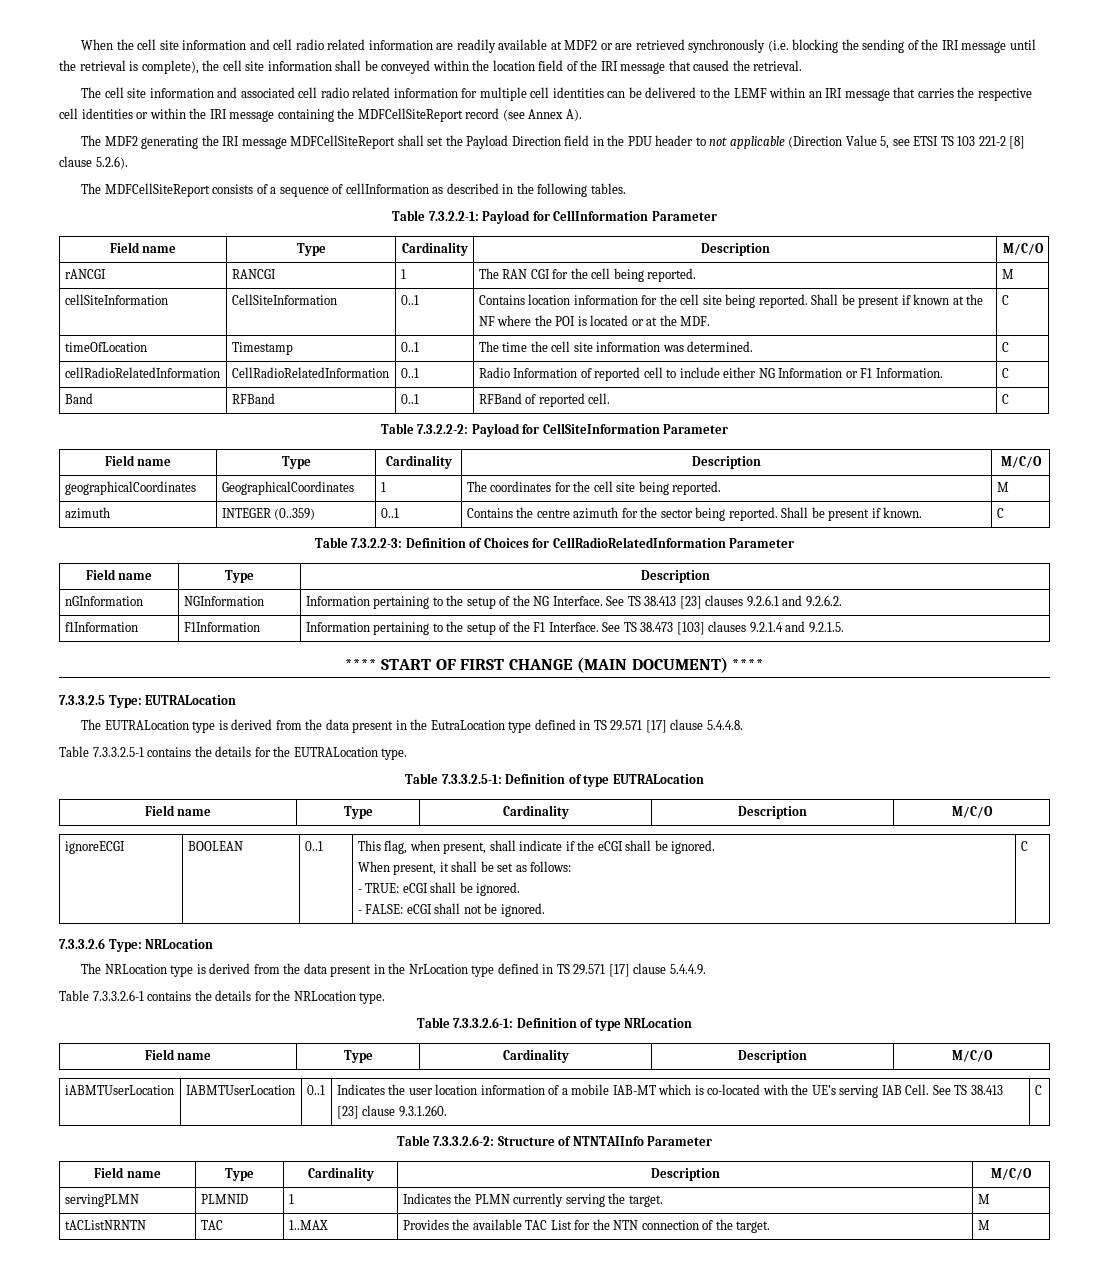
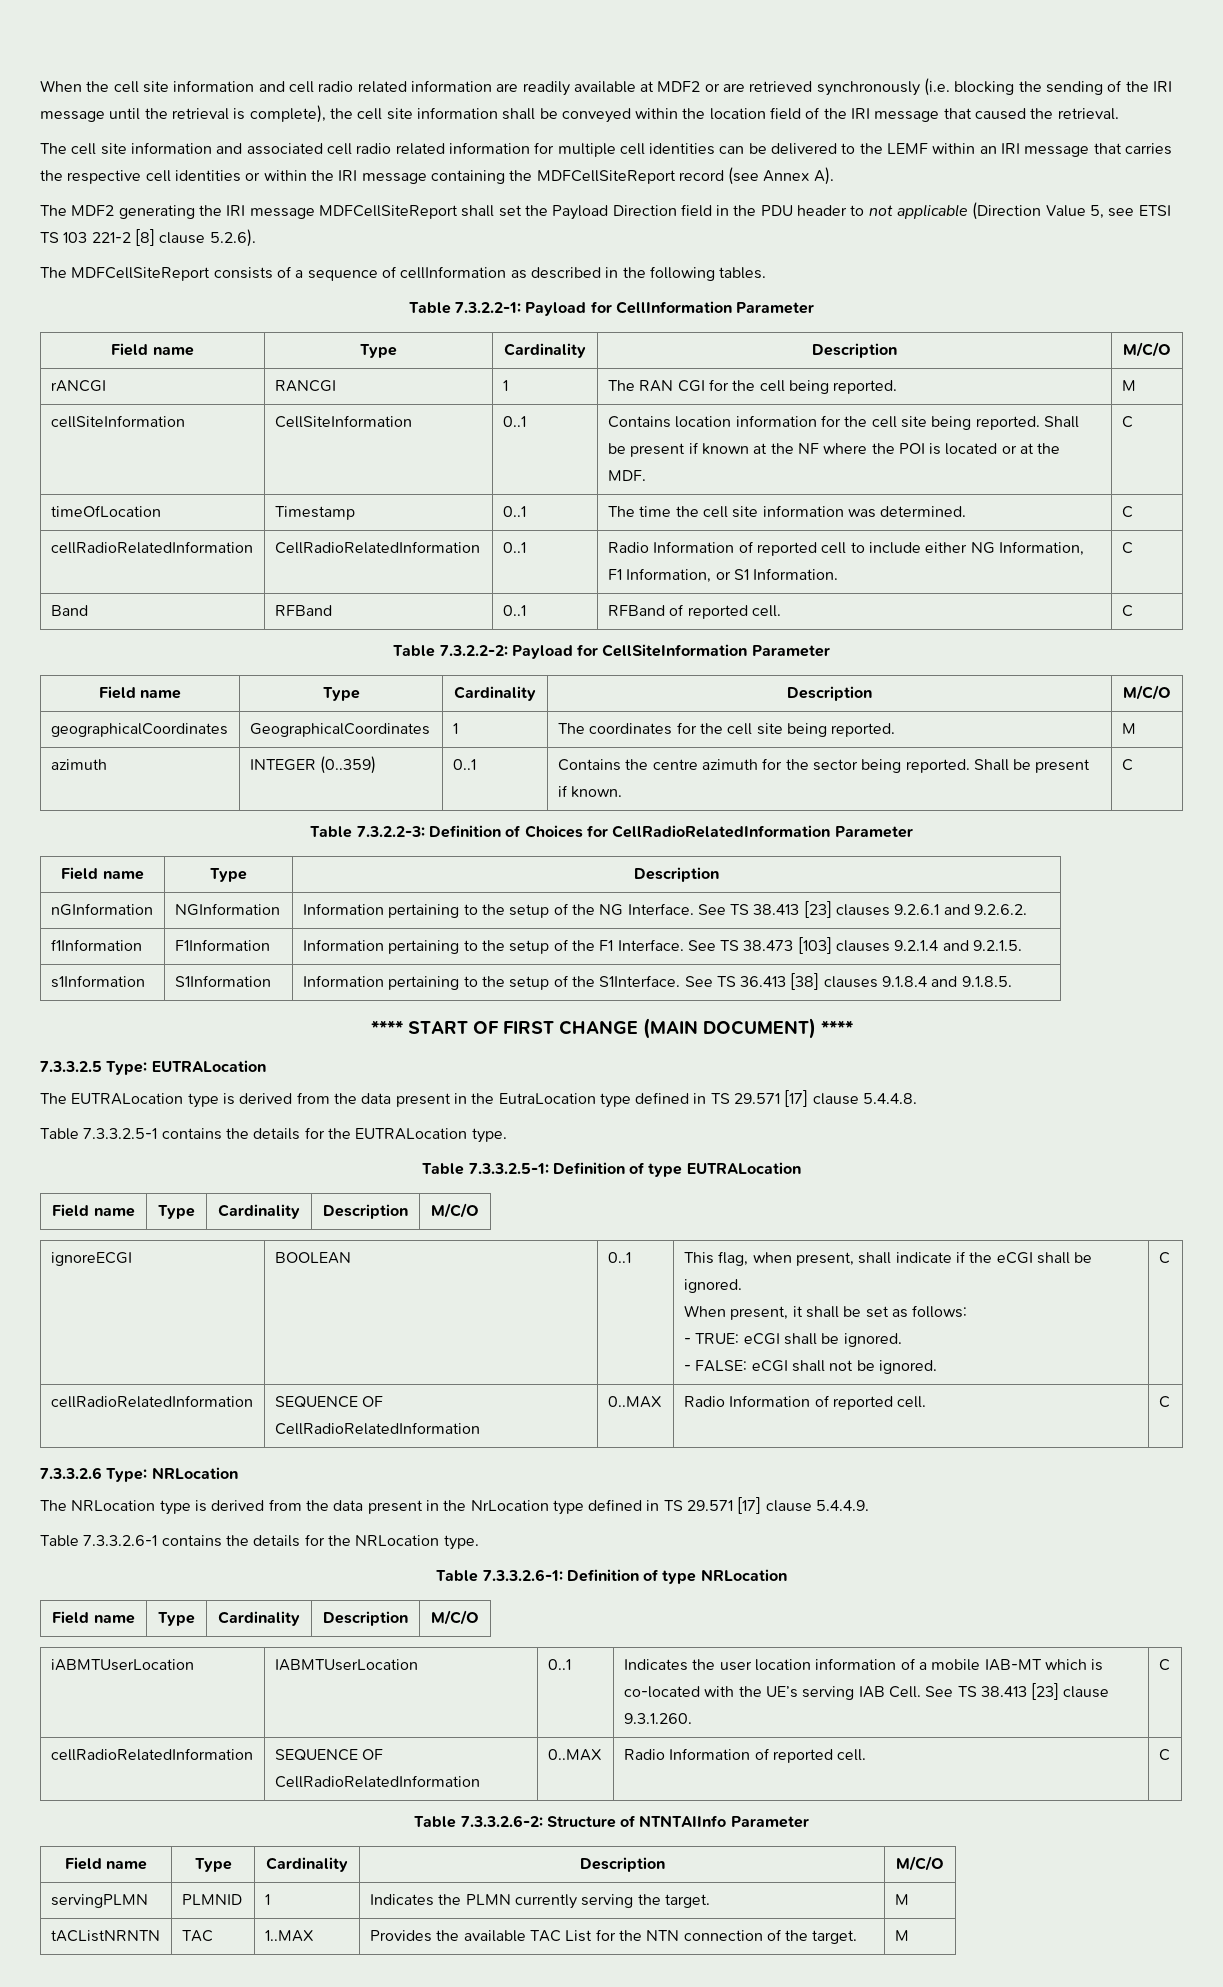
- cellRadioRelatedInformation | CellRadioRelatedInformation | 0..1 | Radio Information of reported cell to include either NG Information or F1 Information. | C
+ cellRadioRelatedInformation | CellRadioRelatedInformation | 0..1 | Radio Information of reported cell to include either NG Information, F1 Information, or S1 Information. | C
+ s1Information | S1Information | Information pertaining to the setup of the S1Interface. See TS 36.413 [38] clauses 9.1.8.4 and 9.1.8.5.
  ignoreECGI | BOOLEAN | 0..1 | This flag, when present, shall indicate if the eCGI shall be ignored.
  When present, it shall be set as follows:
  - TRUE: eCGI shall be ignored.
  - FALSE: eCGI shall not be ignored. | C
+ cellRadioRelatedInformation | SEQUENCE OF CellRadioRelatedInformation | 0..MAX | Radio Information of reported cell. | C
  iABMTUserLocation | IABMTUserLocation | 0..1 | Indicates the user location information of a mobile IAB-MT which is co-located with the UE’s serving IAB Cell. See TS 38.413 [23] clause 9.3.1.260. | C
+ cellRadioRelatedInformation | SEQUENCE OF CellRadioRelatedInformation | 0..MAX | Radio Information of reported cell. | C

